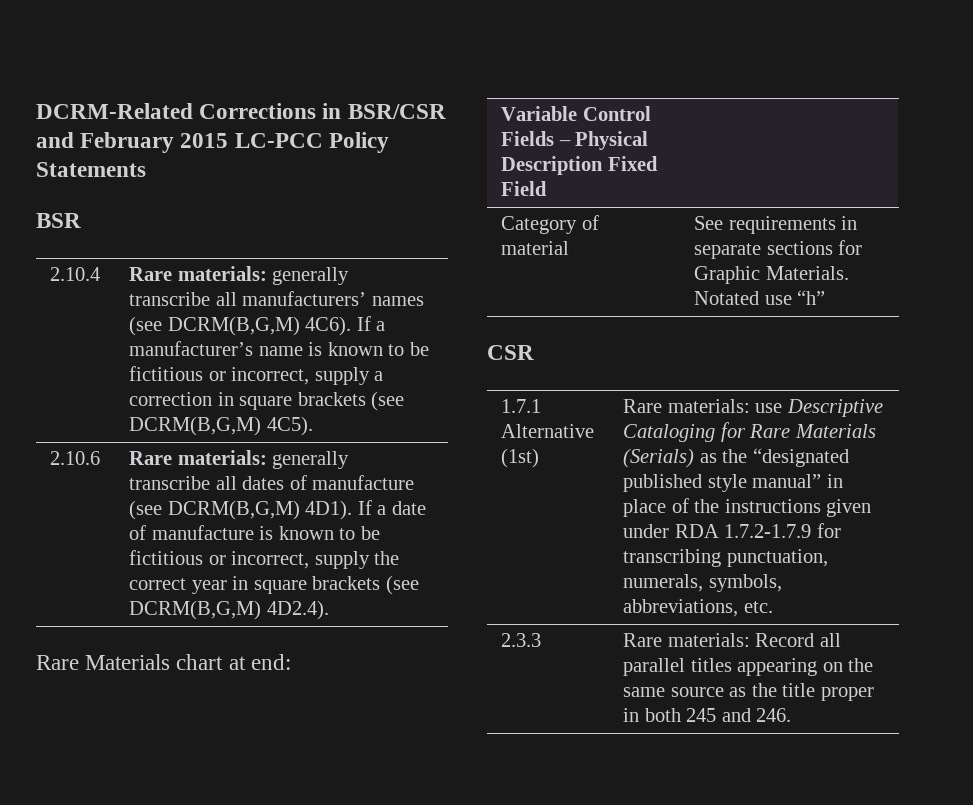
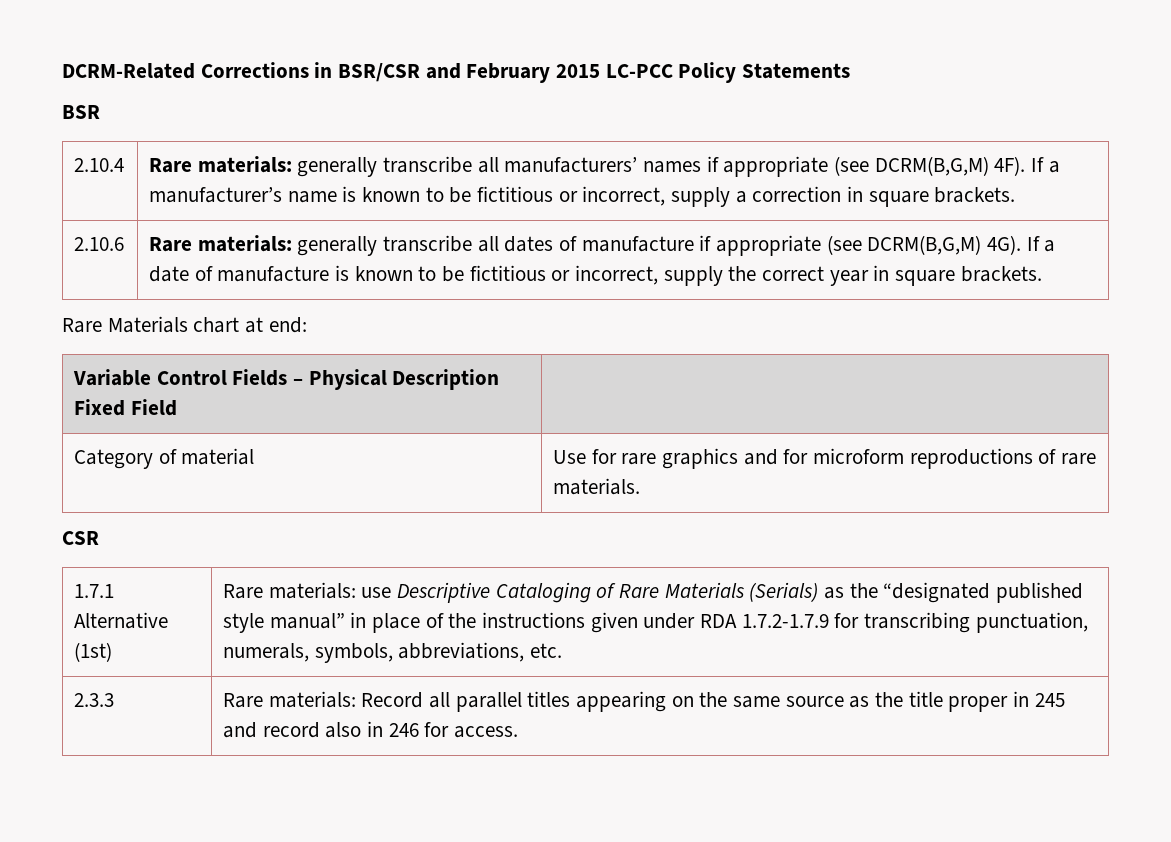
- 2.10.4 | Rare materials: generally transcribe all manufacturers’ names (see DCRM(B,G,M) 4C6). If a manufacturer’s name is known to be fictitious or incorrect, supply a correction in square brackets (see DCRM(B,G,M) 4C5).
+ 2.10.4 | Rare materials: generally transcribe all manufacturers’ names if appropriate (see DCRM(B,G,M) 4F). If a manufacturer’s name is known to be fictitious or incorrect, supply a correction in square brackets.
- 2.10.6 | Rare materials: generally transcribe all dates of manufacture (see DCRM(B,G,M) 4D1). If a date of manufacture is known to be fictitious or incorrect, supply the correct year in square brackets (see DCRM(B,G,M) 4D2.4).
+ 2.10.6 | Rare materials: generally transcribe all dates of manufacture if appropriate (see DCRM(B,G,M) 4G). If a date of manufacture is known to be fictitious or incorrect, supply the correct year in square brackets.
- Category of material | See requirements in separate sections for Graphic Materials. Notated use “h”
+ Category of material | Use for rare graphics and for microform reproductions of rare materials.
- 1.7.1 Alternative (1st) | Rare materials: use Descriptive Cataloging for Rare Materials (Serials) as the “designated published style manual” in place of the instructions given under RDA 1.7.2-1.7.9 for transcribing punctuation, numerals, symbols, abbreviations, etc.
+ 1.7.1 Alternative (1st) | Rare materials: use Descriptive Cataloging of Rare Materials (Serials) as the “designated published style manual” in place of the instructions given under RDA 1.7.2-1.7.9 for transcribing punctuation, numerals, symbols, abbreviations, etc.
- 2.3.3 | Rare materials: Record all parallel titles appearing on the same source as the title proper in both 245 and 246.
+ 2.3.3 | Rare materials: Record all parallel titles appearing on the same source as the title proper in 245 and record also in 246 for access.

